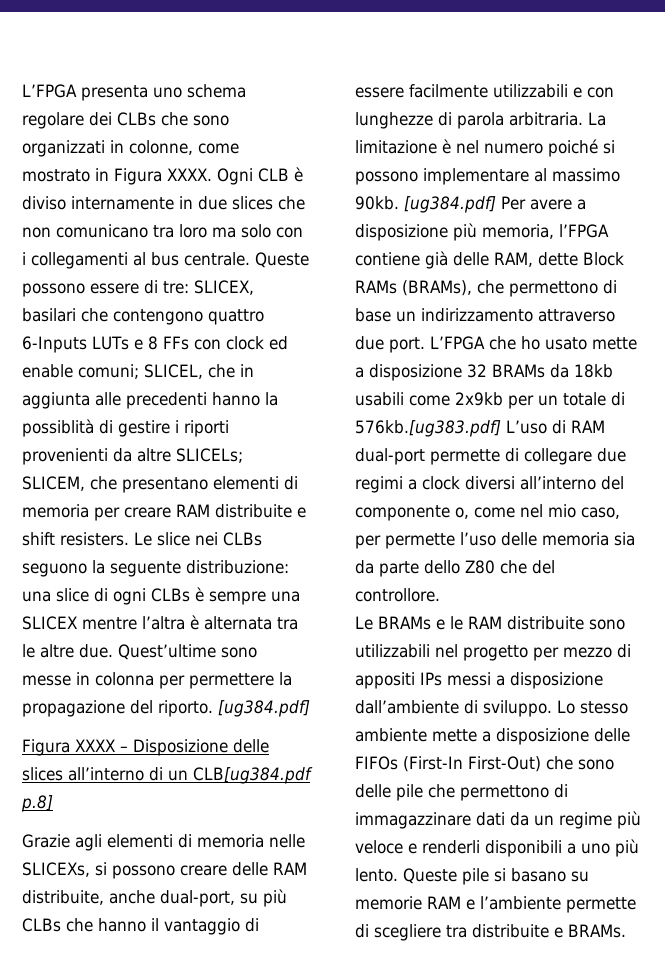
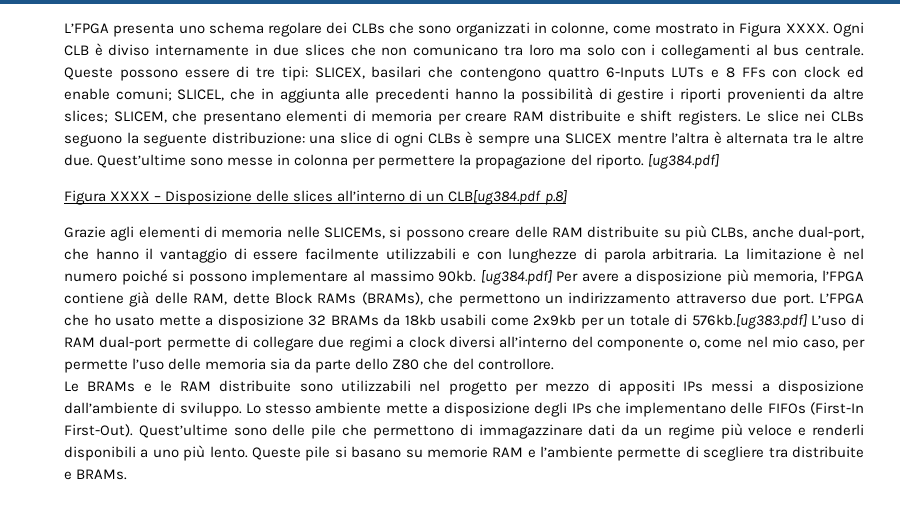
- Queste possono essere di tre: SLICEX, basilari che contengono quattro 6-Inputs LUTs e 8 FFs con clock ed enable comuni; SLICEL, che in aggiunta alle precedenti hanno la possiblità di gestire i riporti provenienti da altre SLICELs; SLICEM, che presentano elementi di memoria per creare RAM distribuite e shift resisters.
+ Queste possono essere di tre tipi: SLICEX, basilari che contengono quattro 6-Inputs LUTs e 8 FFs con clock ed enable comuni; SLICEL, che in aggiunta alle precedenti hanno la possibilità di gestire i riporti provenienti da altre slices; SLICEM, che presentano elementi di memoria per creare RAM distribuite e shift registers.
- Grazie agli elementi di memoria nelle SLICEXs, si possono creare delle RAM distribuite, anche dual-port, su più CLBs che hanno il vantaggio di essere facilmente utilizzabili e con lunghezze di parola arbitraria.
+ Grazie agli elementi di memoria nelle SLICEMs, si possono creare delle RAM distribuite su più CLBs, anche dual-port, che hanno il vantaggio di essere facilmente utilizzabili e con lunghezze di parola arbitraria.
- [ug384.pdf] Per avere a disposizione più memoria, l’FPGA contiene già delle RAM, dette Block RAMs (BRAMs), che permettono di base un indirizzamento attraverso due port.
+ [ug384.pdf] Per avere a disposizione più memoria, l’FPGA contiene già delle RAM, dette Block RAMs (BRAMs), che permettono un indirizzamento attraverso due port.
- Lo stesso ambiente mette a disposizione delle FIFOs (First-In First-Out) che sono delle pile che permettono di immagazzinare dati da un regime più veloce e renderli disponibili a uno più lento.
+ Lo stesso ambiente mette a disposizione degli IPs che implementano delle FIFOs (First-In First-Out). Quest’ultime sono delle pile che permettono di immagazzinare dati da un regime più veloce e renderli disponibili a uno più lento.

